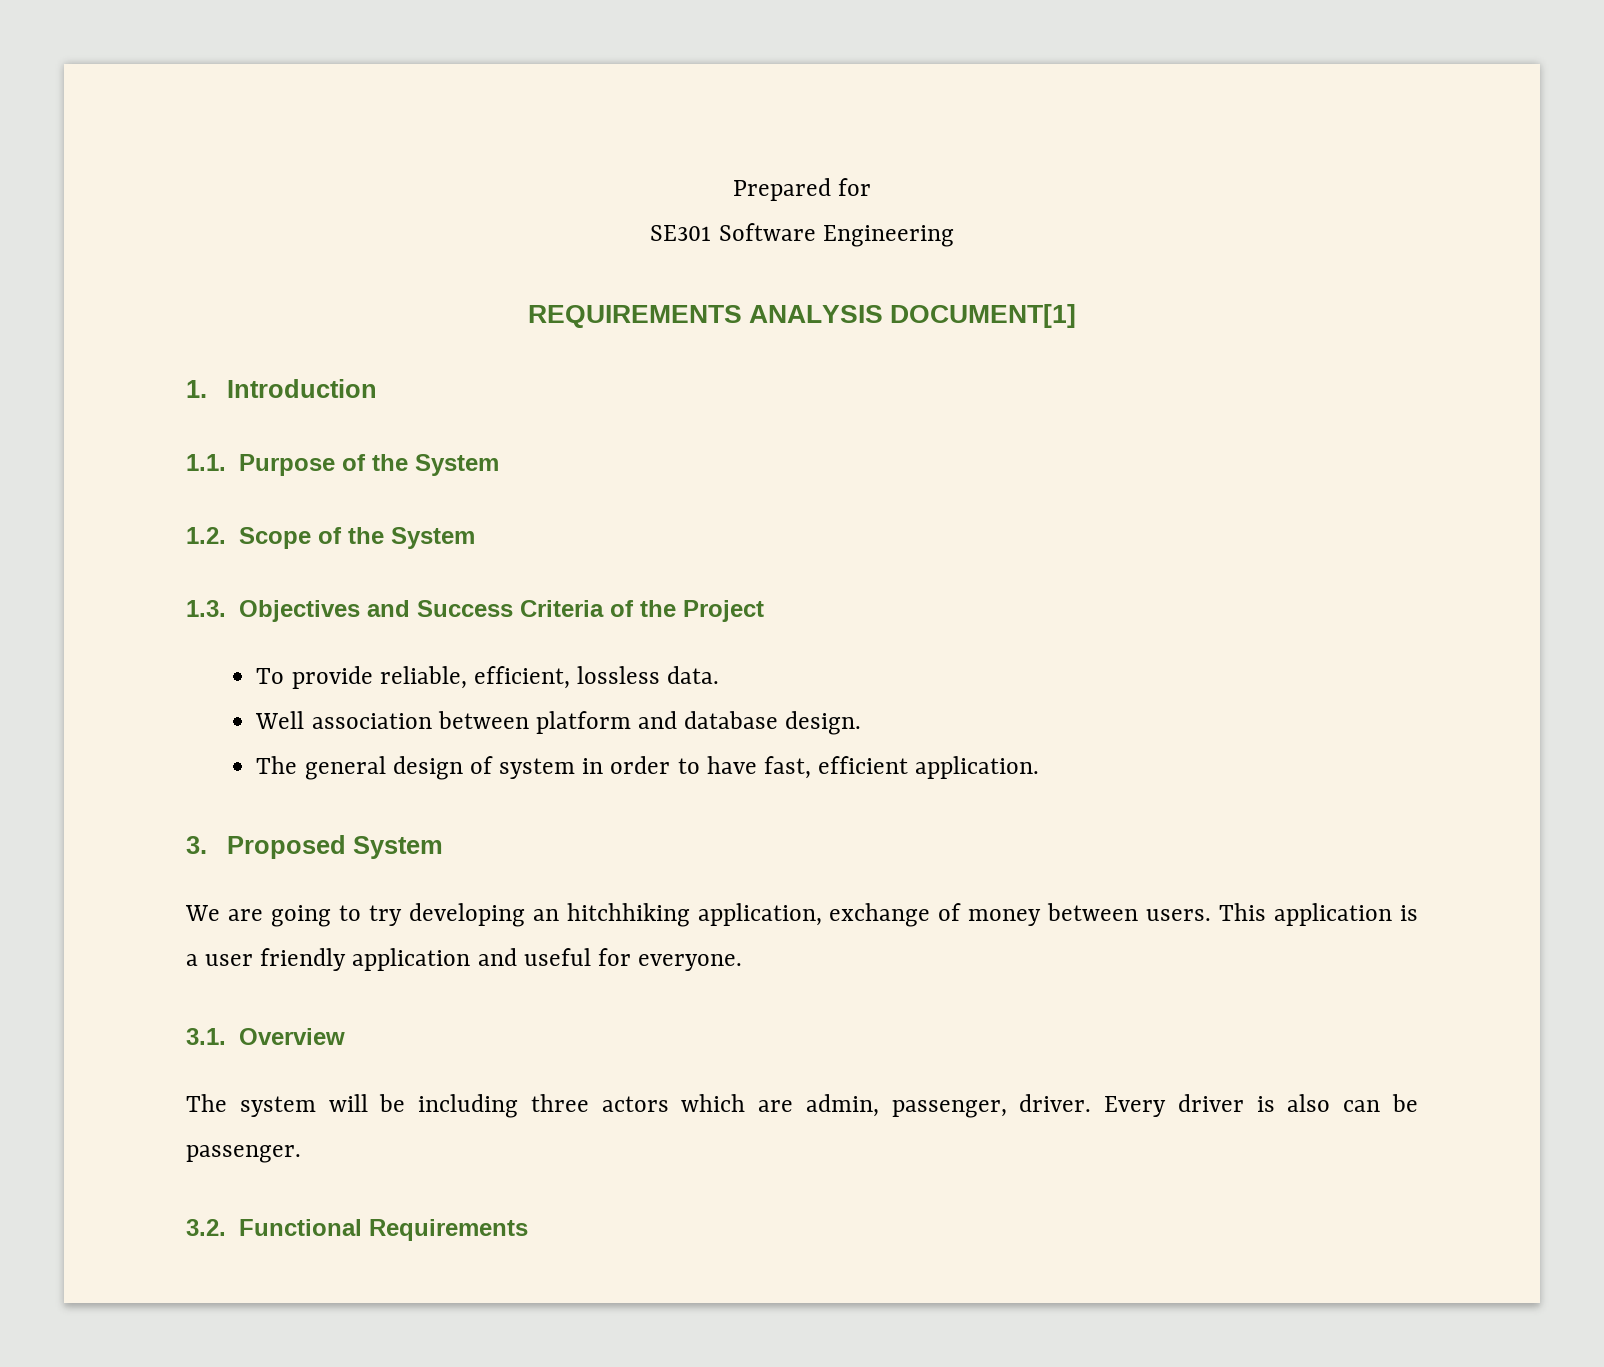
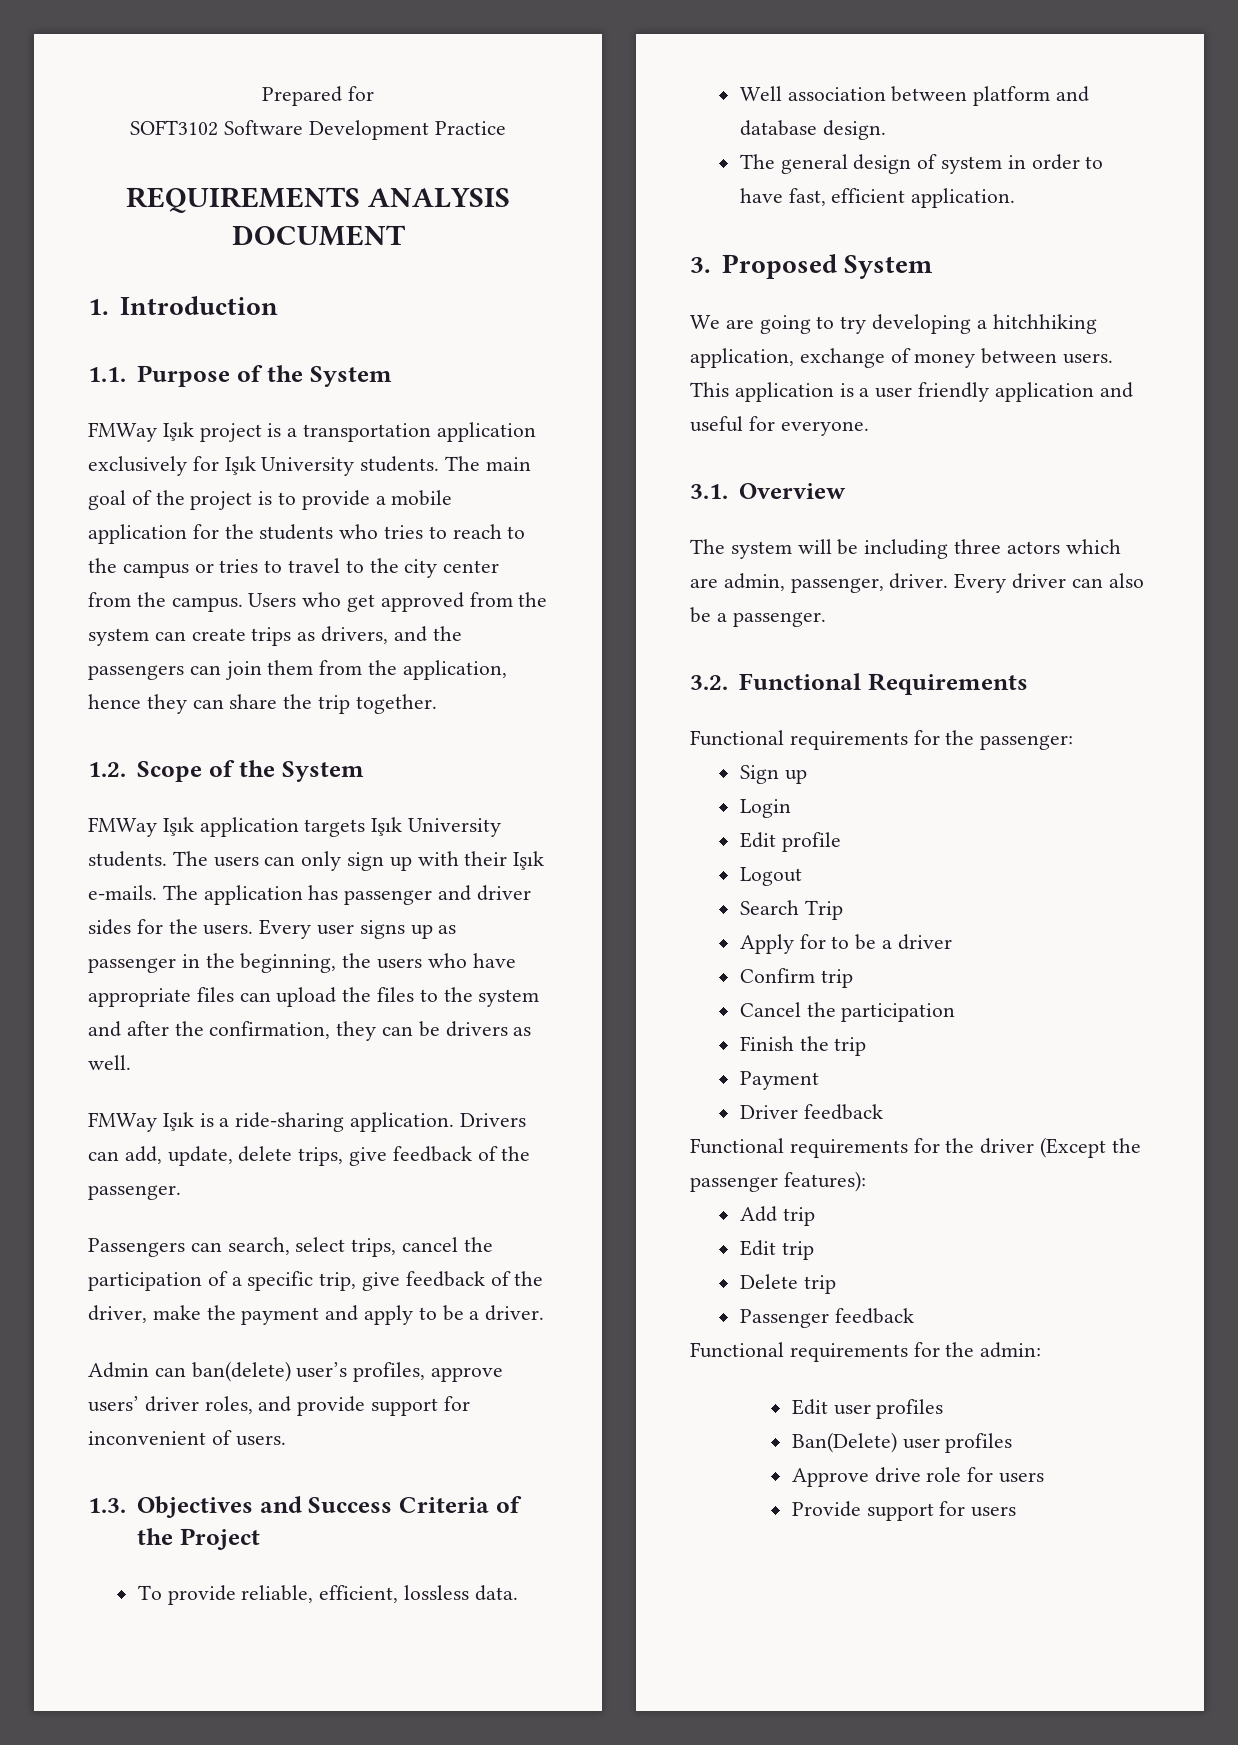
- SE301 Software Engineering
+ SOFT3102 Software Development Practice
- REQUIREMENTS ANALYSIS DOCUMENT[1]
+ REQUIREMENTS ANALYSIS DOCUMENT
+ FMWay Işık project is a transportation application exclusively for Işık University students. The main goal of the project is to provide a mobile application for the students who tries to reach to the campus or tries to travel to the city center from the campus. Users who get approved from the system can create trips as drivers, and the passengers can join them from the application, hence they can share the trip together.
+ FMWay Işık application targets Işık University students. The users can only sign up with their Işık e-mails. The application has passenger and driver sides for the users. Every user signs up as passenger in the beginning, the users who have appropriate files can upload the files to the system and after the confirmation, they can be drivers as well.
+ FMWay Işık is a ride-sharing application. Drivers can add, update, delete trips, give feedback of the passenger.
+ Passengers can search, select trips, cancel the participation of a specific trip, give feedback of the driver, make the payment and apply to be a driver.
+ Admin can ban(delete) user’s profiles, approve users’ driver roles, and provide support for inconvenient of users.
- We are going to try developing an hitchhiking application, exchange of money between users.
+ We are going to try developing a hitchhiking application, exchange of money between users.
- Every driver is also can be passenger.
+ Every driver can also be a passenger.
+ Functional requirements for the passenger:
+ Sign up
+ Login
+ Edit profile
+ Logout
+ Search Trip
+ Apply for to be a driver
+ Confirm trip
+ Cancel the participation
+ Finish the trip
+ Payment
+ Driver feedback
+ Functional requirements for the driver (Except the passenger features):
+ Add trip
+ Edit trip
+ Delete trip
+ Passenger feedback
+ Functional requirements for the admin:
+ Edit user profiles
+ Ban(Delete) user profiles
+ Approve drive role for users
+ Provide support for users

